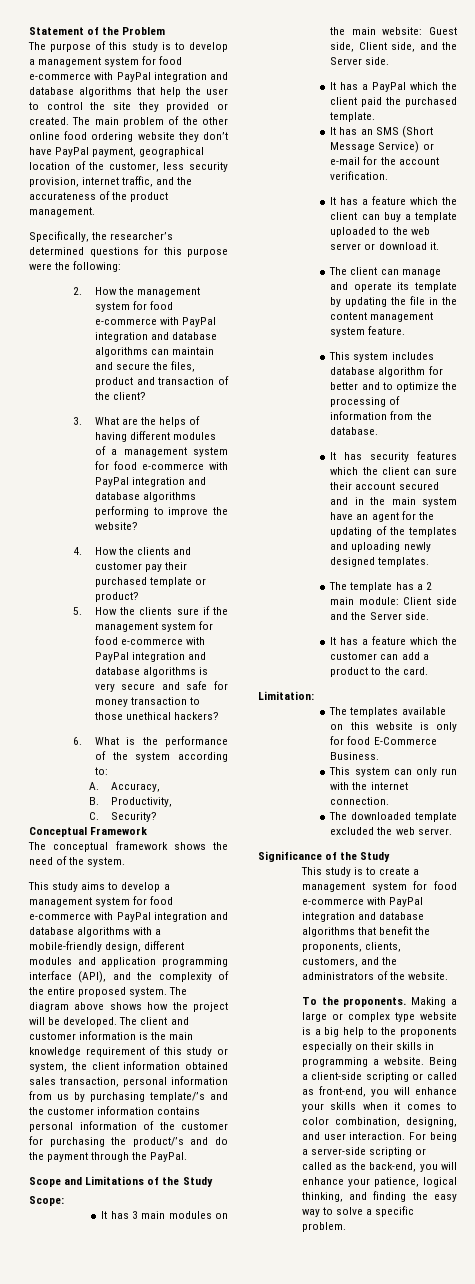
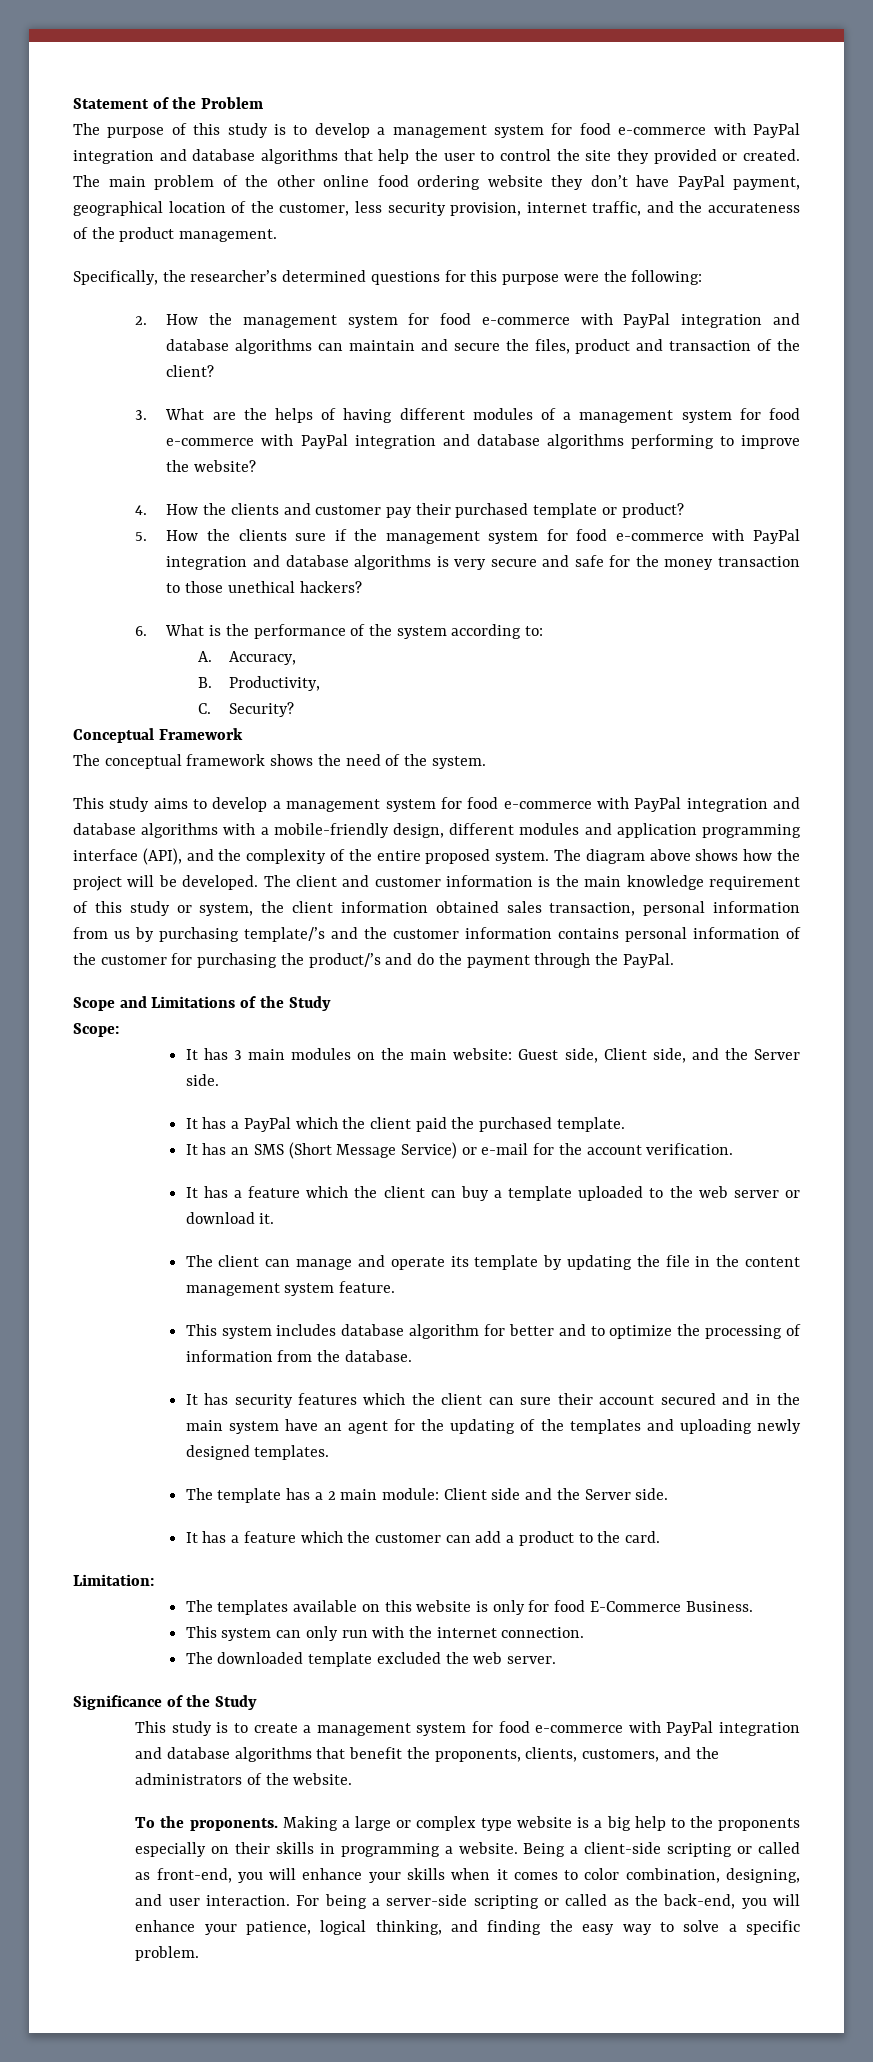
- 5. How the clients sure if the management system for food e-commerce with PayPal integration and database algorithms is very secure and safe for money transaction to those unethical hackers?
+ 5. How the clients sure if the management system for food e-commerce with PayPal integration and database algorithms is very secure and safe for the money transaction to those unethical hackers?

